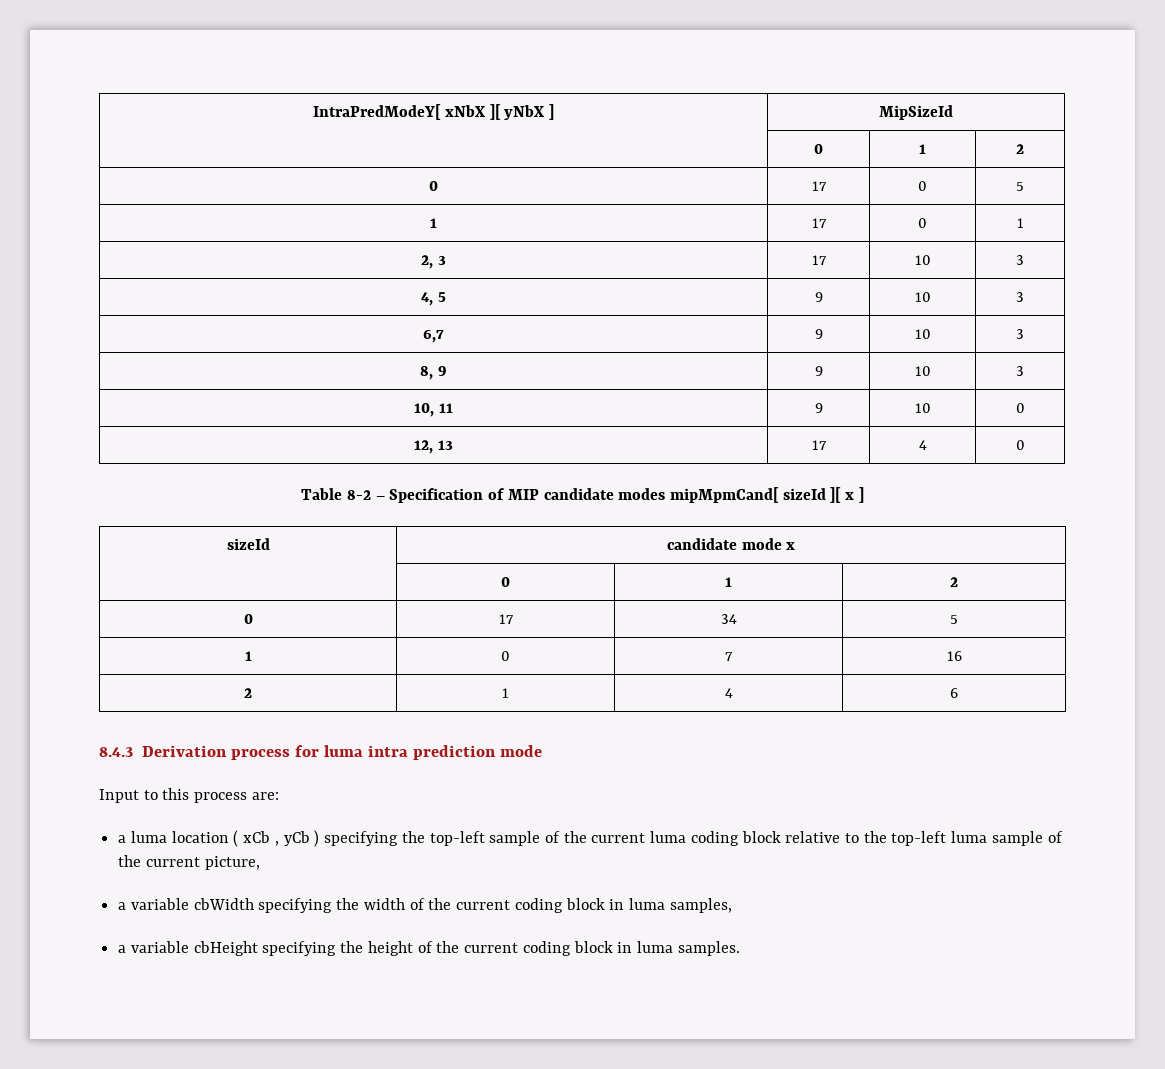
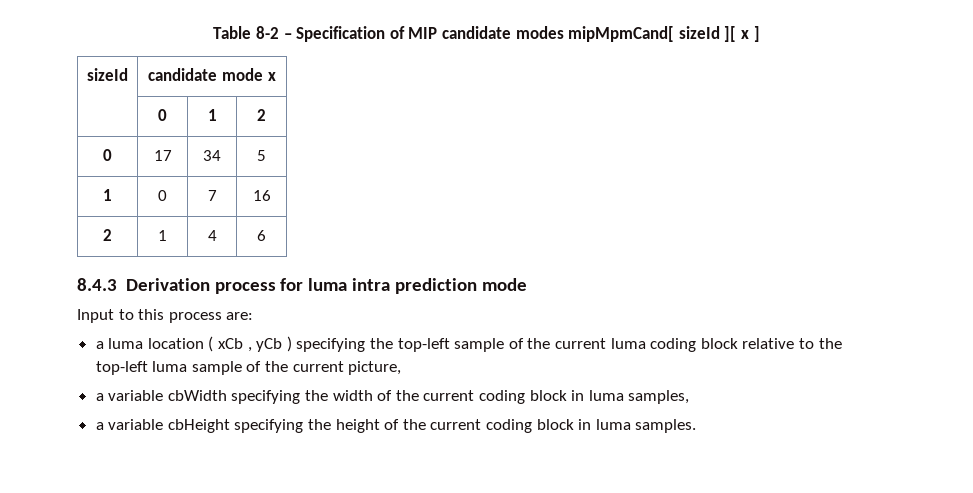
- IntraPredModeY[ xNbX ][ yNbX ] | MipSizeId
- | 0 | 1 | 2
- 0 | 17 | 0 | 5
- 1 | 17 | 0 | 1
- 2, 3 | 17 | 10 | 3
- 4, 5 | 9 | 10 | 3
- 6,7 | 9 | 10 | 3
- 8, 9 | 9 | 10 | 3
- 10, 11 | 9 | 10 | 0
- 12, 13 | 17 | 4 | 0

